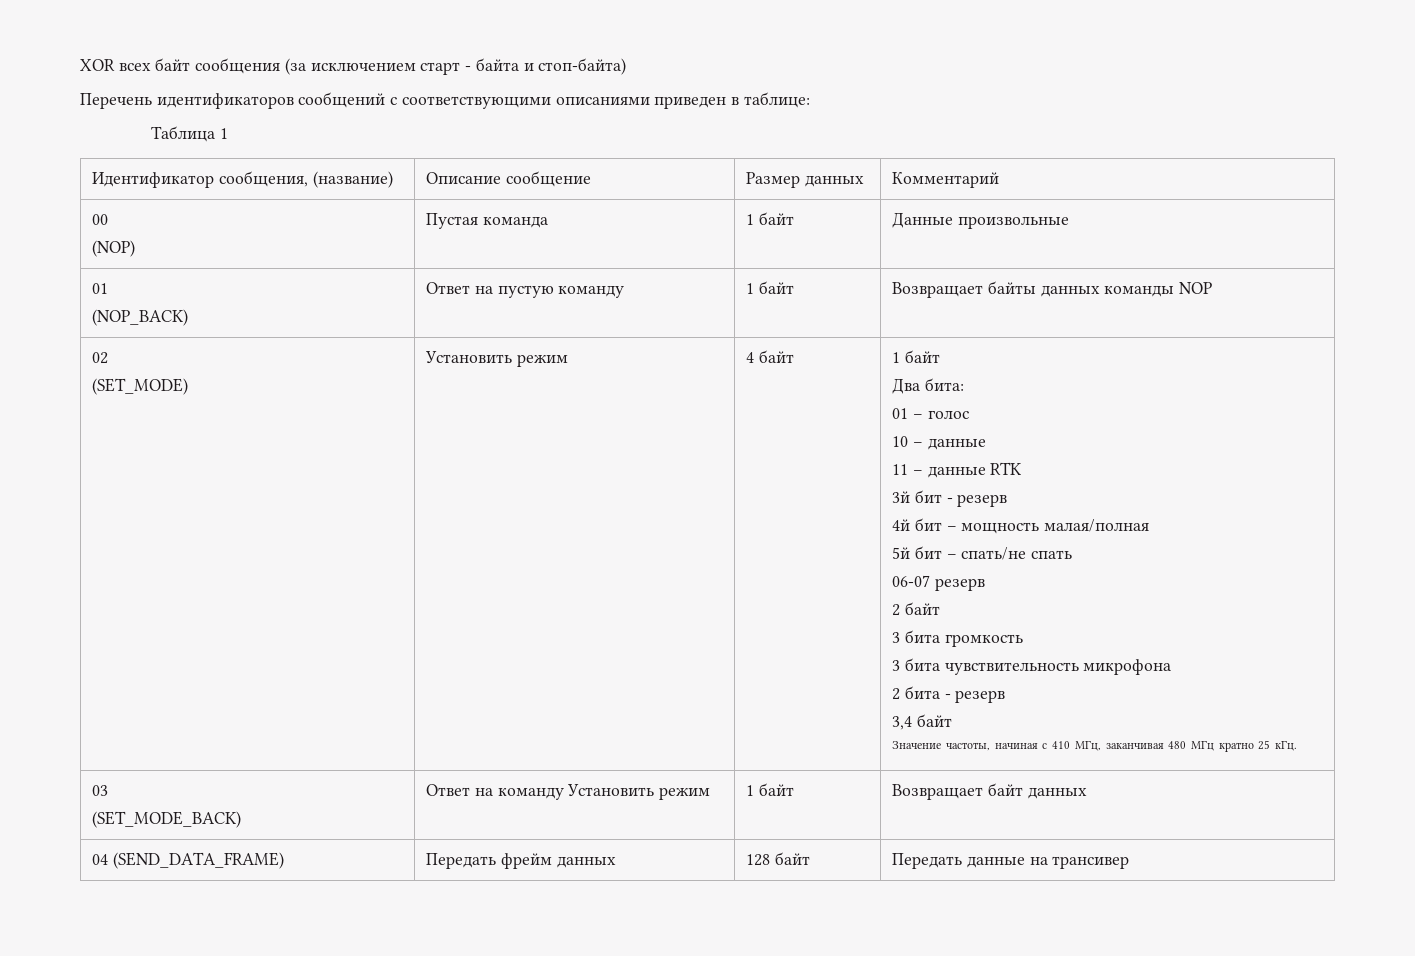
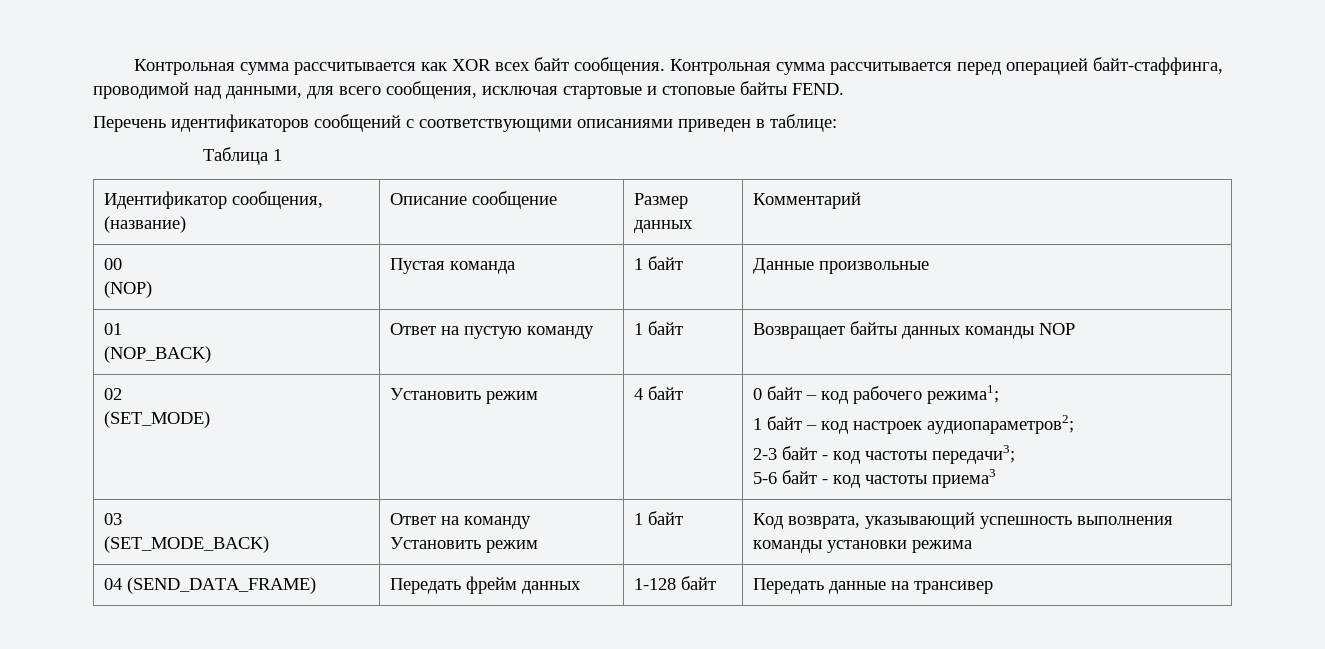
- XOR всех байт сообщения (за исключением старт - байта и стоп-байта)
+ Контрольная сумма рассчитывается как XOR всех байт сообщения. Контрольная сумма рассчитывается перед операцией байт-стаффинга, проводимой над данными, для всего сообщения, исключая стартовые и стоповые байты FEND.
- 4 байт | 1 байт
- Два бита:
- 01 – голос
- 10 – данные
- 11 – данные RTK
- 3й бит - резерв
- 4й бит – мощность малая/полная
- 5й бит – спать/не спать
- 06-07 резерв
- 2 байт
- 3 бита громкость
- 3 бита чувствительность микрофона
- 2 бита - резерв
- 3,4 байт
- Значение частоты, начиная с 410 МГц, заканчивая 480 МГц кратно 25 кГц.
+ 4 байт | 0 байт – код рабочего режима1;
+ 1 байт – код настроек аудиопараметров2;
+ 2-3 байт - код частоты передачи3;
+ 5-6 байт - код частоты приема3
  03
- (SET_MODE_BACK) | Ответ на команду Установить режим | 1 байт | Возвращает байт данных
+ (SET_MODE_BACK) | Ответ на команду Установить режим | 1 байт | Код возврата, указывающий успешность выполнения команды установки режима
- 04 (SEND_DATA_FRAME) | Передать фрейм данных | 128 байт | Передать данные на трансивер
+ 04 (SEND_DATA_FRAME) | Передать фрейм данных | 1-128 байт | Передать данные на трансивер

